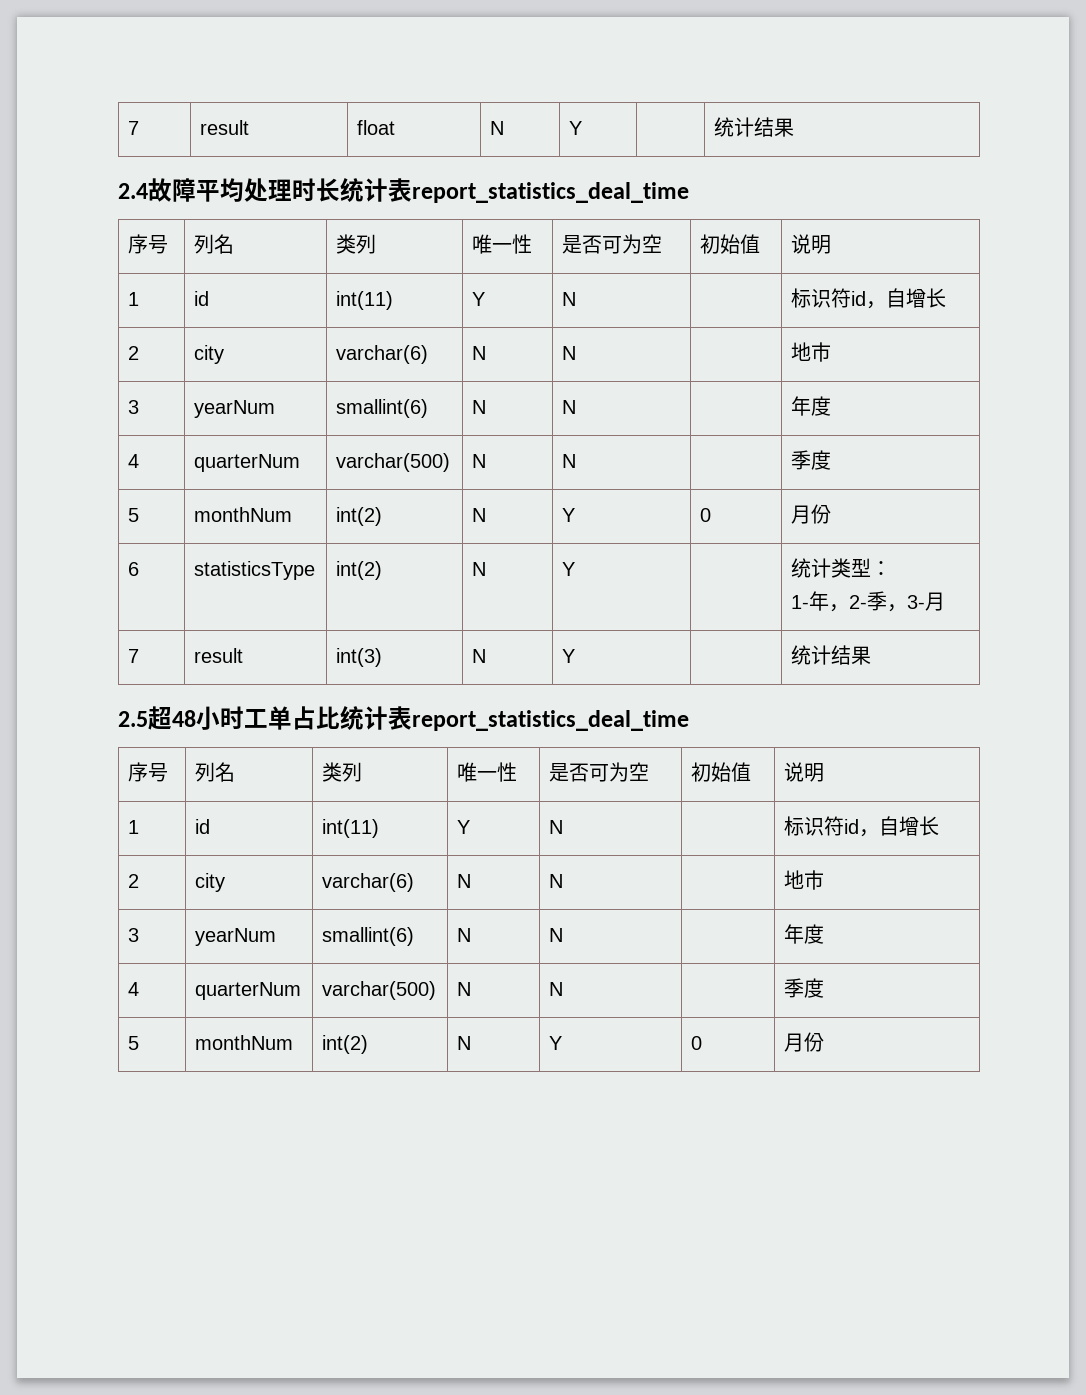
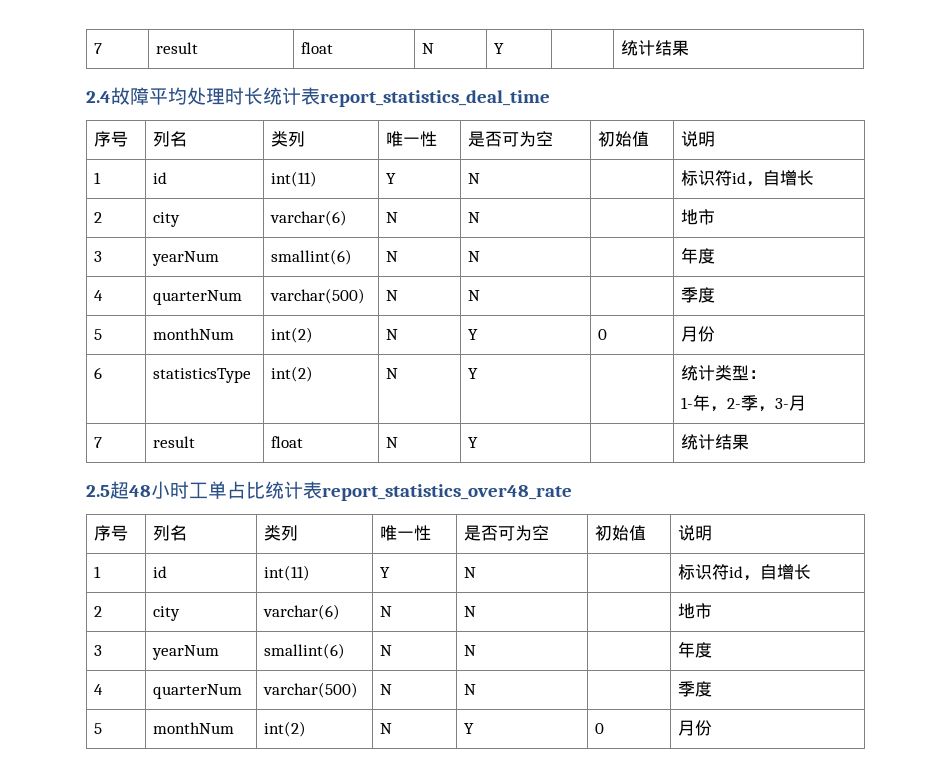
  6 | statisticsType | int(2) | N | Y | | 统计类型：
  1-年，2-季，3-月
- 7 | result | int(3) | N | Y | | 统计结果
+ 7 | result | float | N | Y | | 统计结果
- 2.5超48小时工单占比统计表report_statistics_deal_time
+ 2.5超48小时工单占比统计表report_statistics_over48_rate

